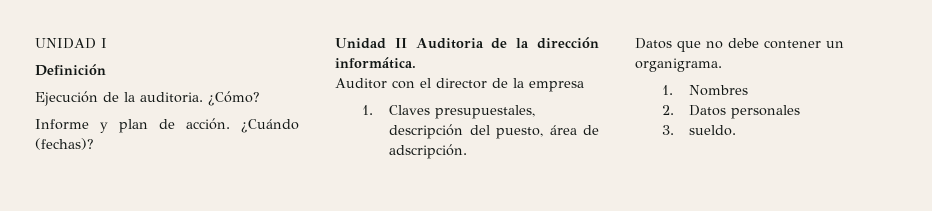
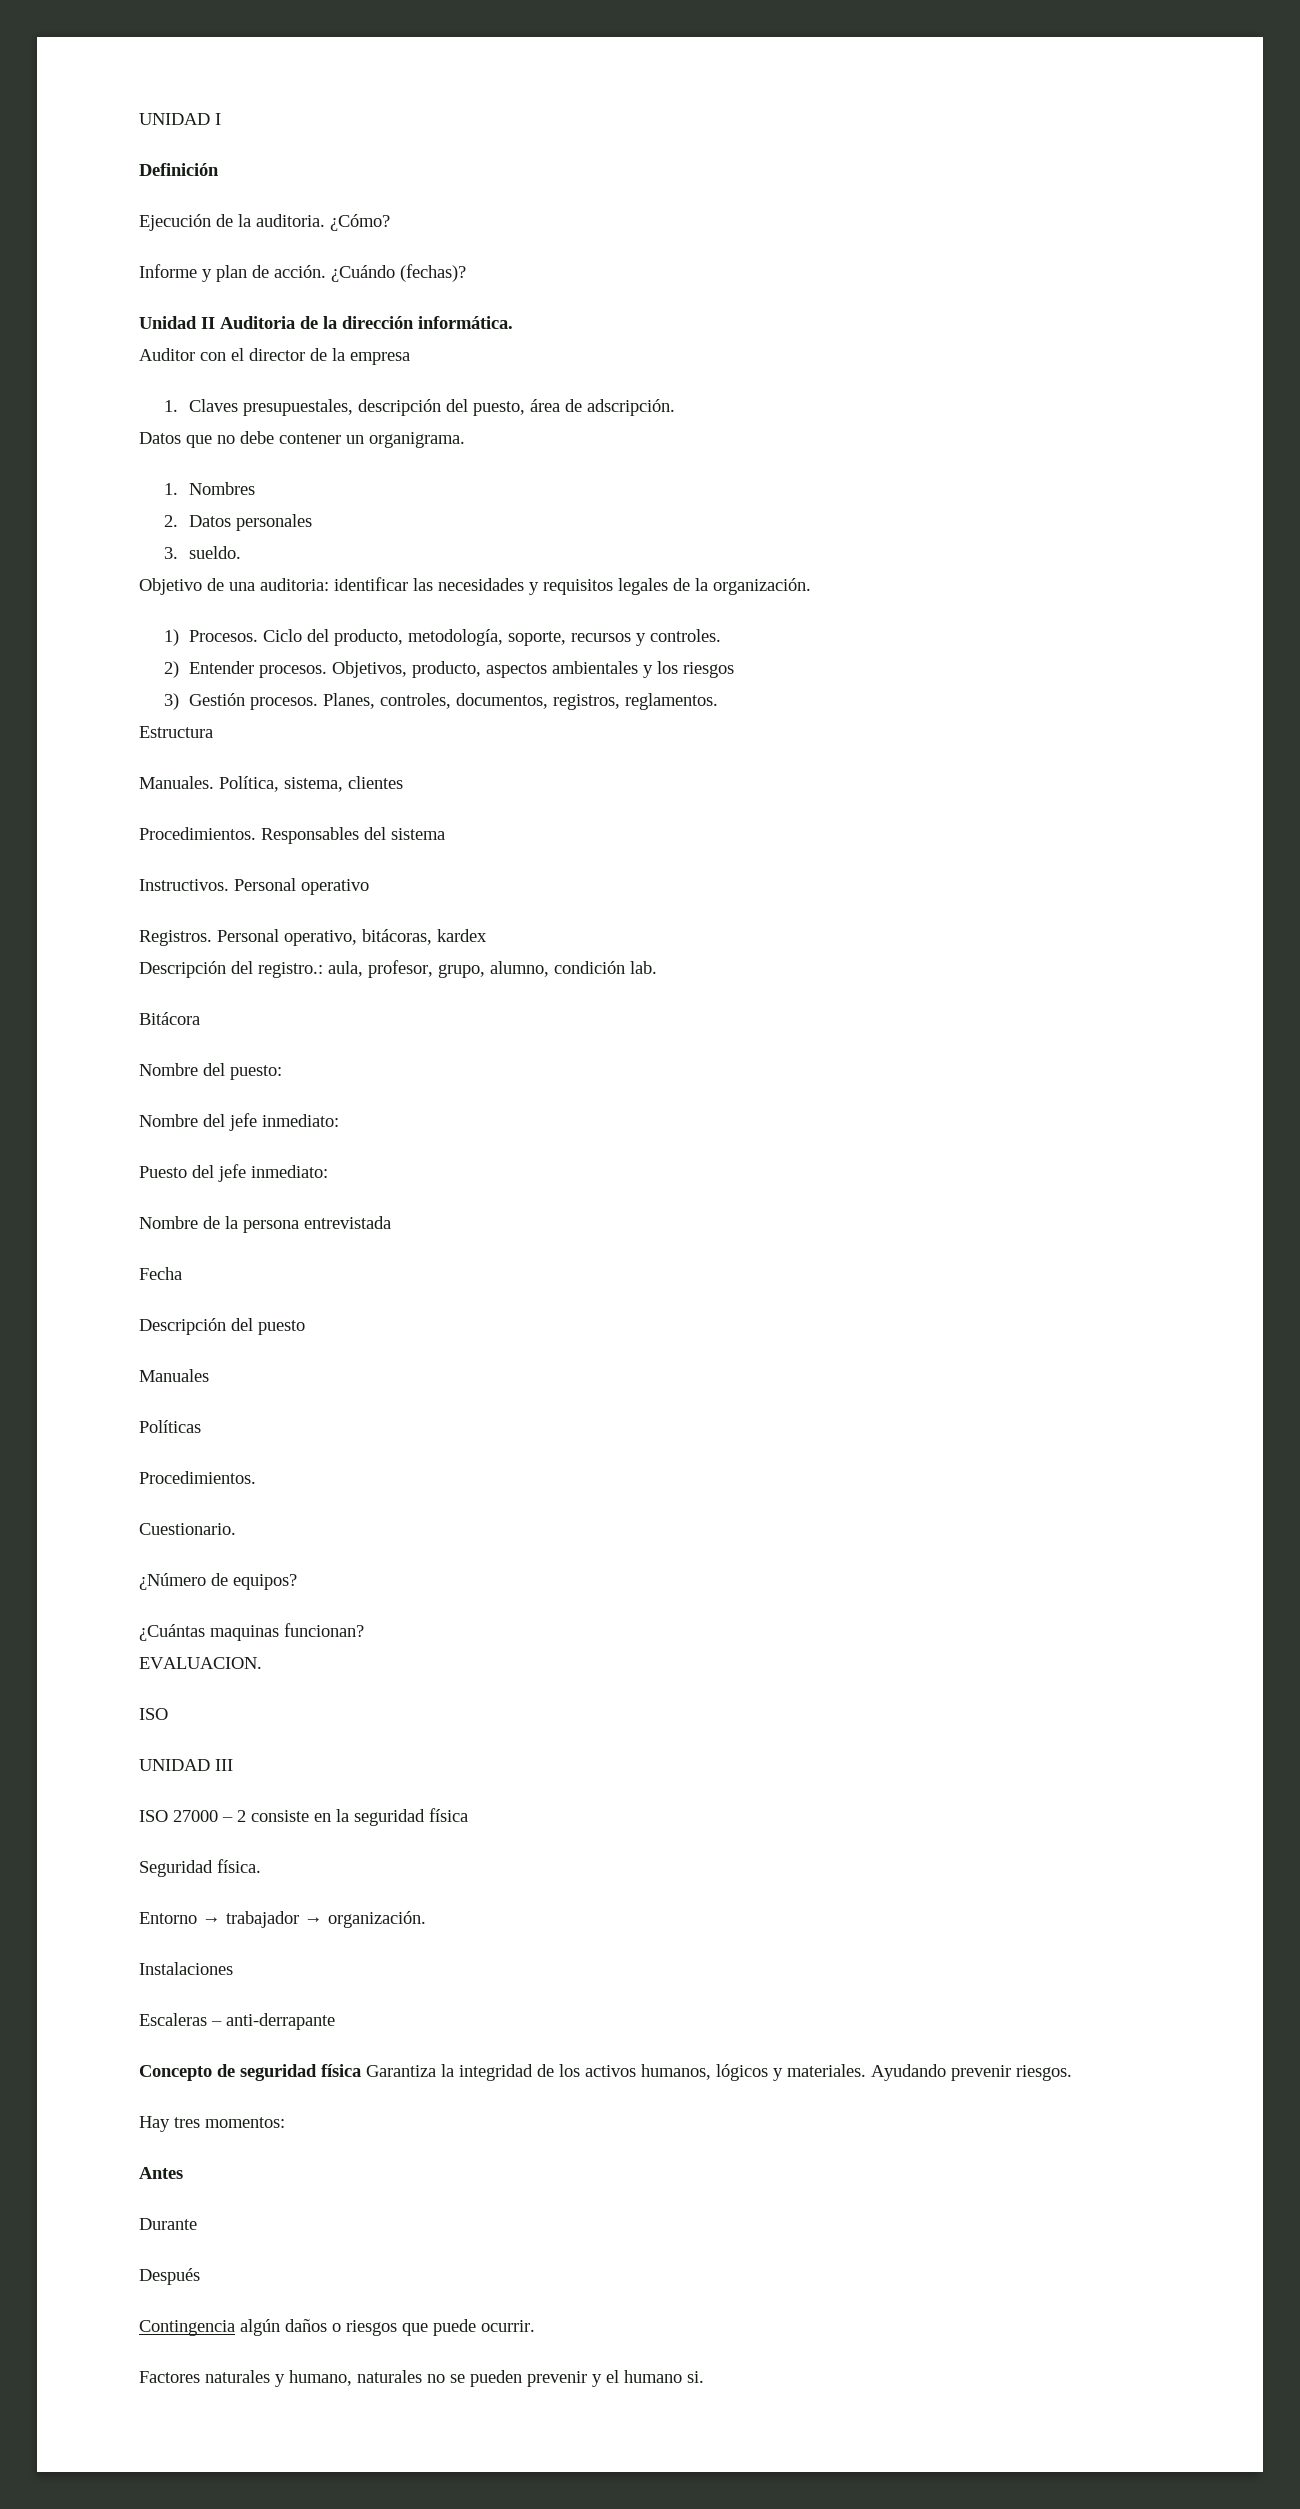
+ Objetivo de una auditoria: identificar las necesidades y requisitos legales de la organización.
+ 1) Procesos. Ciclo del producto, metodología, soporte, recursos y controles.
+ 2) Entender procesos. Objetivos, producto, aspectos ambientales y los riesgos
+ 3) Gestión procesos. Planes, controles, documentos, registros, reglamentos.
+ Estructura
+ Manuales. Política, sistema, clientes
+ Procedimientos. Responsables del sistema
+ Instructivos. Personal operativo
+ Registros. Personal operativo, bitácoras, kardex
+ Descripción del registro.: aula, profesor, grupo, alumno, condición lab.
+ Bitácora
+ Nombre del puesto:
+ Nombre del jefe inmediato:
+ Puesto del jefe inmediato:
+ Nombre de la persona entrevistada
+ Fecha
+ Descripción del puesto
+ Manuales
+ Políticas
+ Procedimientos.
+ Cuestionario.
+ ¿Número de equipos?
+ ¿Cuántas maquinas funcionan?
+ EVALUACION.
+ ISO
+ UNIDAD III
+ ISO 27000 – 2 consiste en la seguridad física
+ Seguridad física.
+ Entorno → trabajador → organización.
+ Instalaciones
+ Escaleras – anti-derrapante
+ Concepto de seguridad física Garantiza la integridad de los activos humanos, lógicos y materiales. Ayudando prevenir riesgos.
+ Hay tres momentos:
+ Antes
+ Durante
+ Después
+ Contingencia algún daños o riesgos que puede ocurrir.
+ Factores naturales y humano, naturales no se pueden prevenir y el humano si.

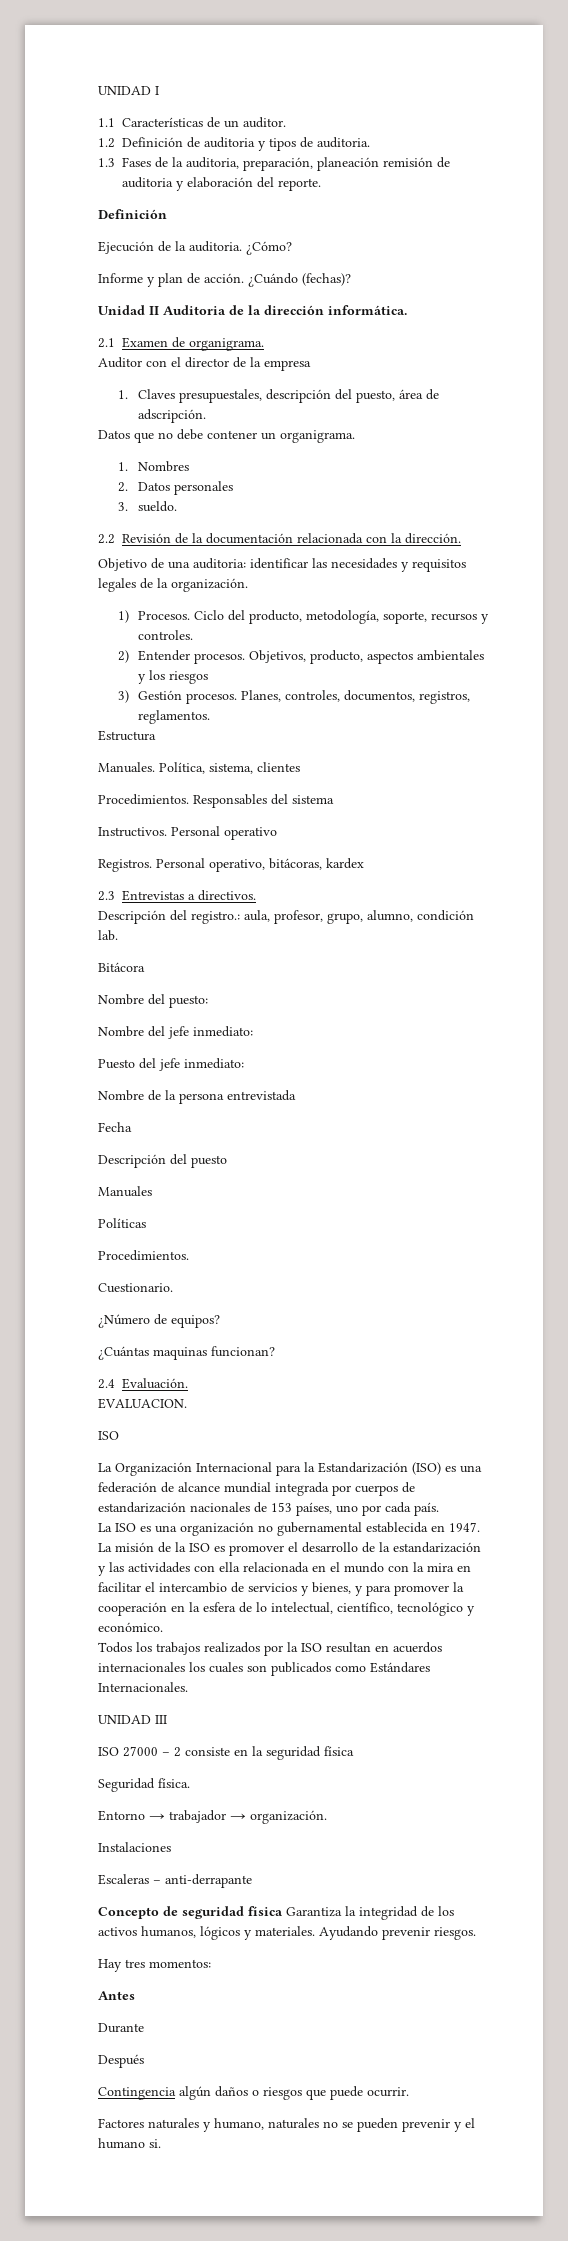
+ 1.1 Características de un auditor.
+ 1.2 Definición de auditoria y tipos de auditoria.
+ 1.3 Fases de la auditoria, preparación, planeación remisión de auditoria y elaboración del reporte.
+ 2.1 Examen de organigrama.
+ 2.2 Revisión de la documentación relacionada con la dirección.
+ 2.3 Entrevistas a directivos.
+ 2.4 Evaluación.
+ La Organización Internacional para la Estandarización (ISO) es una federación de alcance mundial integrada por cuerpos de estandarización nacionales de 153 países, uno por cada país.
+ La ISO es una organización no gubernamental establecida en 1947. La misión de la ISO es promover el desarrollo de la estandarización y las actividades con ella relacionada en el mundo con la mira en facilitar el intercambio de servicios y bienes, y para promover la cooperación en la esfera de lo intelectual, científico, tecnológico y económico.
+ Todos los trabajos realizados por la ISO resultan en acuerdos internacionales los cuales son publicados como Estándares Internacionales.

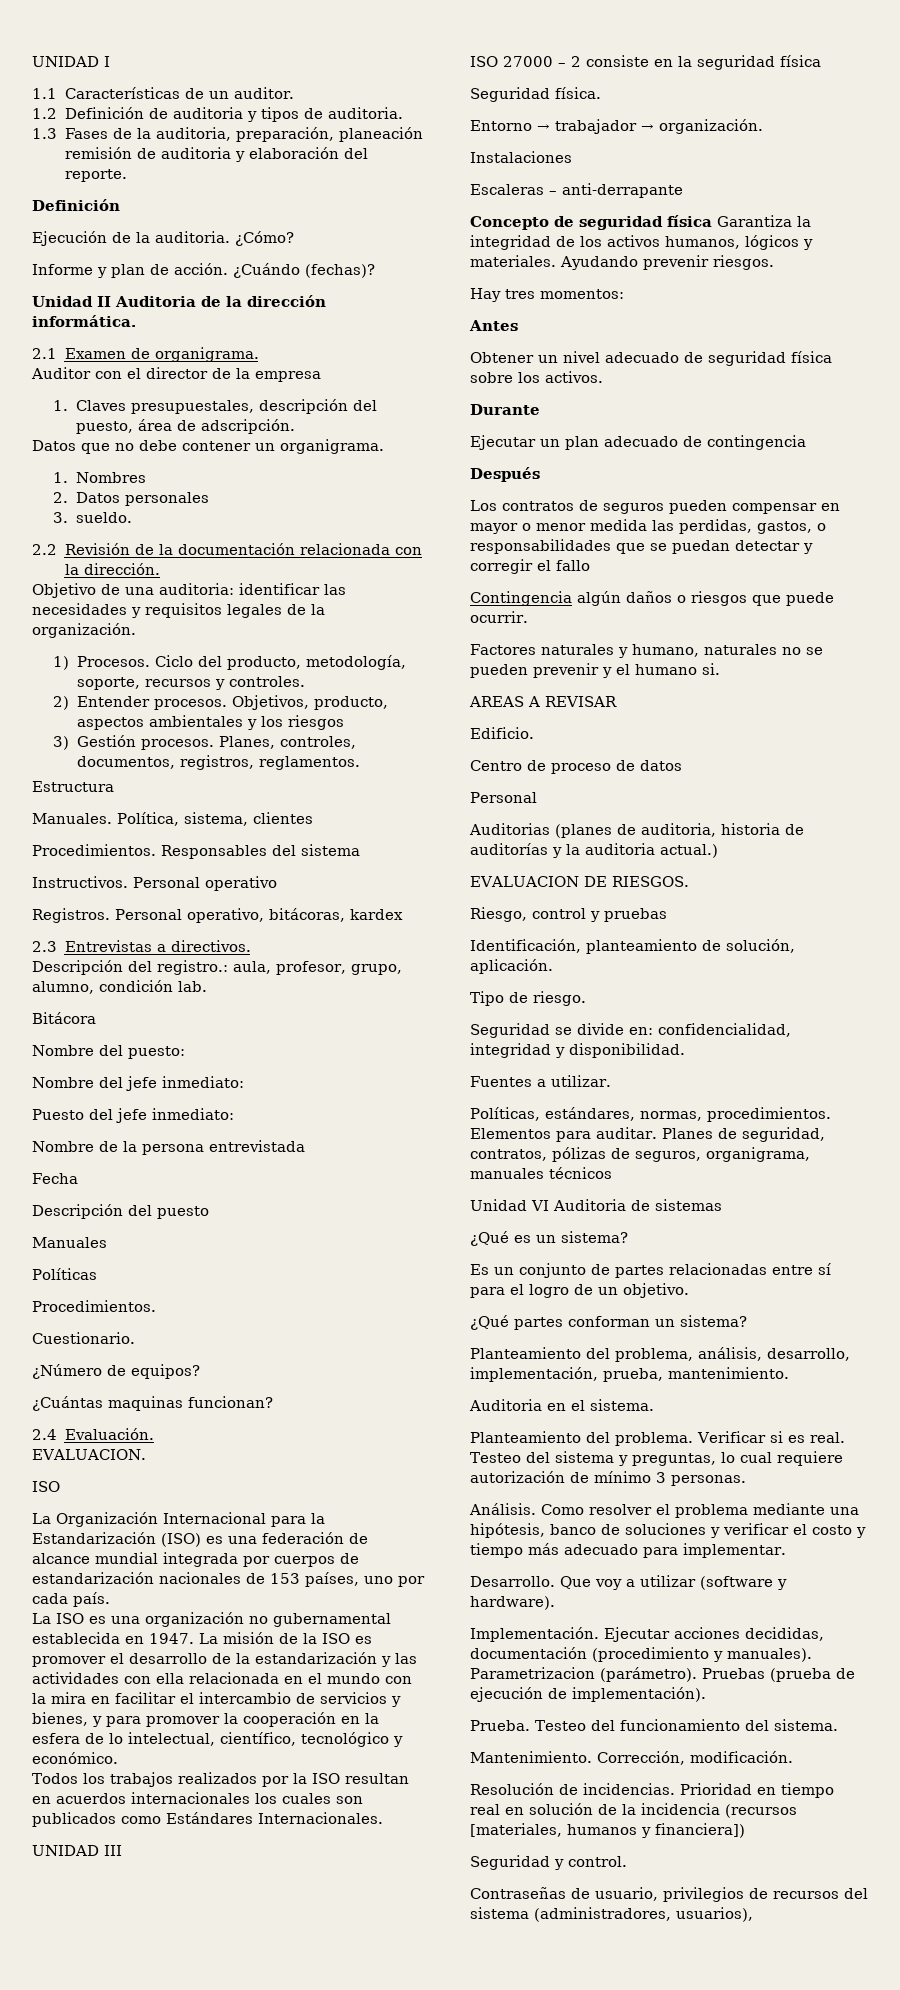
+ Obtener un nivel adecuado de seguridad física sobre los activos.
  Durante
+ Ejecutar un plan adecuado de contingencia
  Después
+ Los contratos de seguros pueden compensar en mayor o menor medida las perdidas, gastos, o responsabilidades que se puedan detectar y corregir el fallo
+ AREAS A REVISAR
+ Edificio.
+ Centro de proceso de datos
+ Personal
+ Auditorias (planes de auditoria, historia de auditorías y la auditoria actual.)
+ EVALUACION DE RIESGOS.
+ Riesgo, control y pruebas
+ Identificación, planteamiento de solución, aplicación.
+ Tipo de riesgo.
+ Seguridad se divide en: confidencialidad, integridad y disponibilidad.
+ Fuentes a utilizar.
+ Políticas, estándares, normas, procedimientos. Elementos para auditar. Planes de seguridad, contratos, pólizas de seguros, organigrama, manuales técnicos
+ Unidad VI Auditoria de sistemas
+ ¿Qué es un sistema?
+ Es un conjunto de partes relacionadas entre sí para el logro de un objetivo.
+ ¿Qué partes conforman un sistema?
+ Planteamiento del problema, análisis, desarrollo, implementación, prueba, mantenimiento.
+ Auditoria en el sistema.
+ Planteamiento del problema. Verificar si es real. Testeo del sistema y preguntas, lo cual requiere autorización de mínimo 3 personas.
+ Análisis. Como resolver el problema mediante una hipótesis, banco de soluciones y verificar el costo y tiempo más adecuado para implementar.
+ Desarrollo. Que voy a utilizar (software y hardware).
+ Implementación. Ejecutar acciones decididas, documentación (procedimiento y manuales). Parametrizacion (parámetro). Pruebas (prueba de ejecución de implementación).
+ Prueba. Testeo del funcionamiento del sistema.
+ Mantenimiento. Corrección, modificación.
+ Resolución de incidencias. Prioridad en tiempo real en solución de la incidencia (recursos [materiales, humanos y financiera])
+ Seguridad y control.
+ Contraseñas de usuario, privilegios de recursos del sistema (administradores, usuarios),

